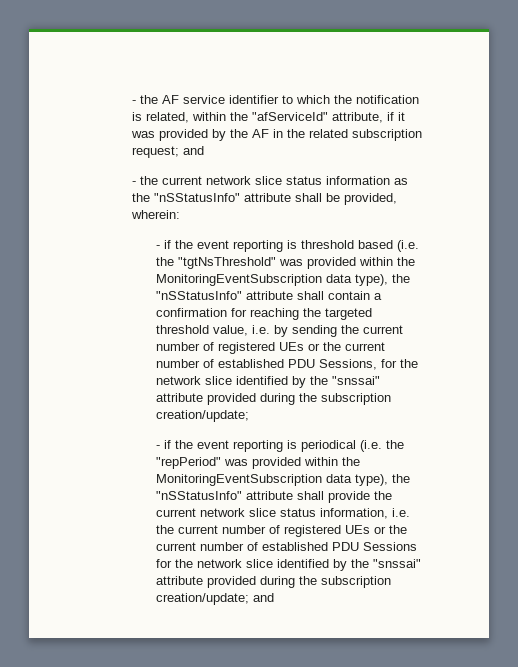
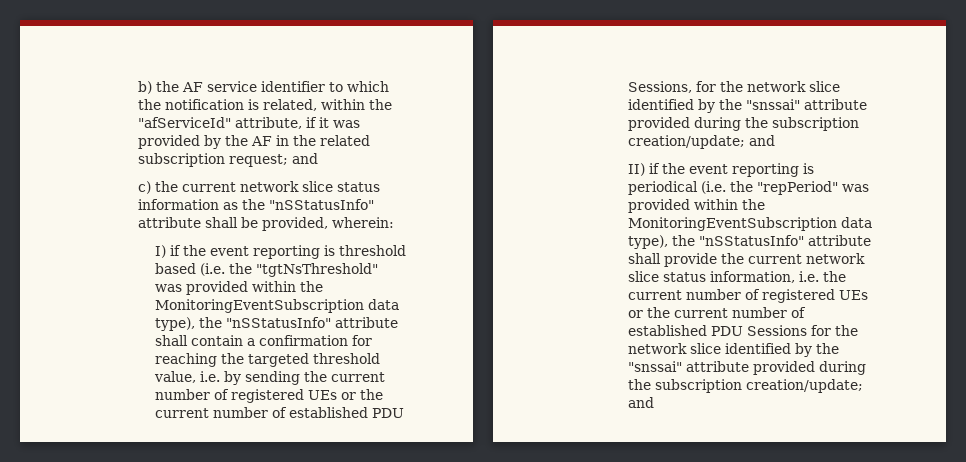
- - the AF service identifier to which the notification is related, within the "afServiceId" attribute, if it was provided by the AF in the related subscription request; and
+ b) the AF service identifier to which the notification is related, within the "afServiceId" attribute, if it was provided by the AF in the related subscription request; and
- - the current network slice status information as the "nSStatusInfo" attribute shall be provided, wherein:
+ c) the current network slice status information as the "nSStatusInfo" attribute shall be provided, wherein:
- - if the event reporting is threshold based (i.e. the "tgtNsThreshold" was provided within the MonitoringEventSubscription data type), the "nSStatusInfo" attribute shall contain a confirmation for reaching the targeted threshold value, i.e. by sending the current number of registered UEs or the current number of established PDU Sessions, for the network slice identified by the "snssai" attribute provided during the subscription creation/update;
- - if the event reporting is periodical (i.e. the "repPeriod" was provided within the MonitoringEventSubscription data type), the "nSStatusInfo" attribute shall provide the current network slice status information, i.e. the current number of registered UEs or the current number of established PDU Sessions for the network slice identified by the "snssai" attribute provided during the subscription creation/update;
+ I) if the event reporting is threshold based (i.e. the "tgtNsThreshold" was provided within the MonitoringEventSubscription data type), the "nSStatusInfo" attribute shall contain a confirmation for reaching the targeted threshold value, i.e. by sending the current number of registered UEs or the current number of established PDU Sessions, for the network slice identified by the "snssai" attribute provided during the subscription creation/update; and
+ II) if the event reporting is periodical (i.e. the "repPeriod" was provided within the MonitoringEventSubscription data type), the "nSStatusInfo" attribute shall provide the current network slice status information, i.e. the current number of registered UEs or the current number of established PDU Sessions for the network slice identified by the "snssai" attribute provided during the subscription creation/update;

